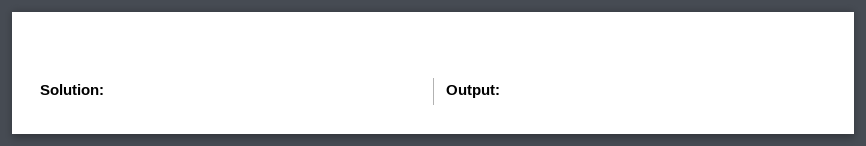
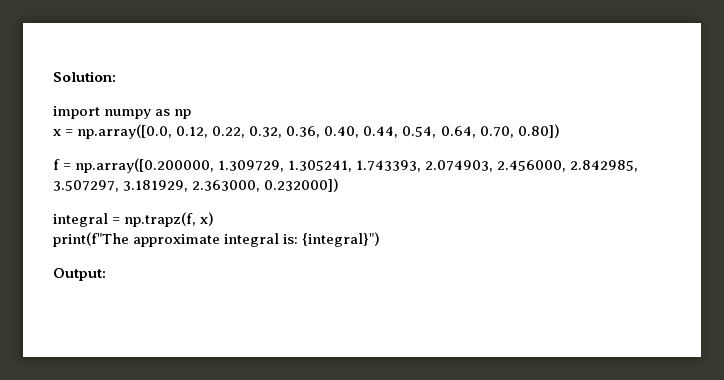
+ import numpy as np
+ x = np.array([0.0, 0.12, 0.22, 0.32, 0.36, 0.40, 0.44, 0.54, 0.64, 0.70, 0.80])
+ f = np.array([0.200000, 1.309729, 1.305241, 1.743393, 2.074903, 2.456000, 2.842985, 3.507297, 3.181929, 2.363000, 0.232000])
+ integral = np.trapz(f, x)
+ print(f"The approximate integral is: {integral}")

